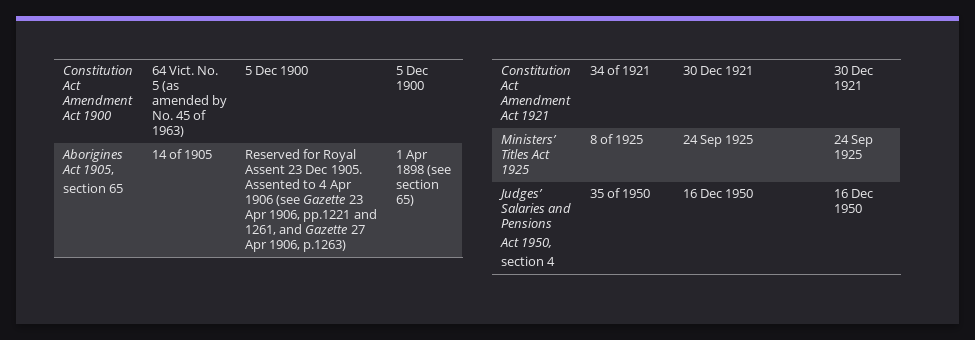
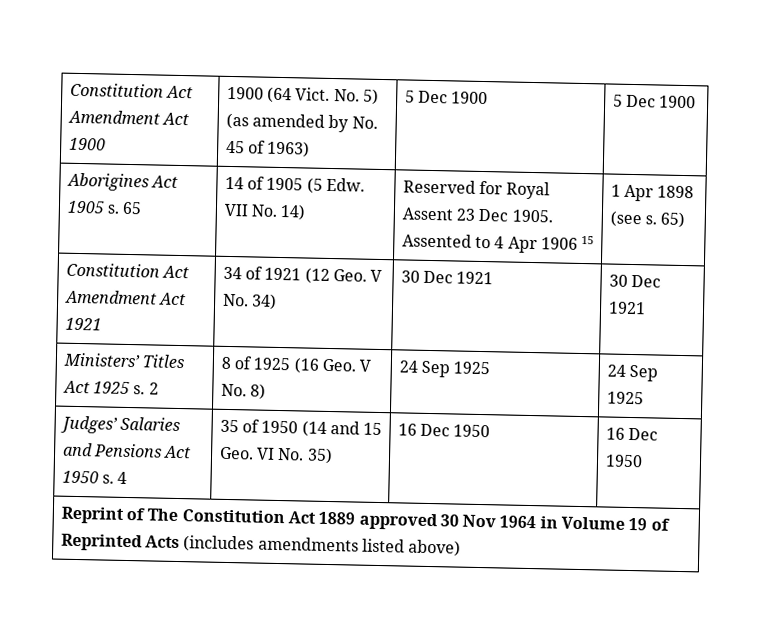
- Constitution Act Amendment Act 1900 | 64 Vict. No. 5 (as amended by No. 45 of 1963) | 5 Dec 1900 | 5 Dec 1900
+ Constitution Act Amendment Act 1900 | 1900 (64 Vict. No. 5) (as amended by No. 45 of 1963) | 5 Dec 1900 | 5 Dec 1900
- Aborigines Act 1905,
- section 65 | 14 of 1905 | Reserved for Royal Assent 23 Dec 1905. Assented to 4 Apr 1906 (see Gazette 23 Apr 1906, pp.1221 and 1261, and Gazette 27 Apr 1906, p.1263) | 1 Apr 1898 (see section 65)
+ Aborigines Act 1905 s. 65 | 14 of 1905 (5 Edw. VII No. 14) | Reserved for Royal Assent 23 Dec 1905. Assented to 4 Apr 1906 15 | 1 Apr 1898 (see s. 65)
- Constitution Act Amendment Act 1921 | 34 of 1921 | 30 Dec 1921 | 30 Dec 1921
+ Constitution Act Amendment Act 1921 | 34 of 1921 (12 Geo. V No. 34) | 30 Dec 1921 | 30 Dec 1921
- Ministers’ Titles Act 1925 | 8 of 1925 | 24 Sep 1925 | 24 Sep 1925
+ Ministers’ Titles Act 1925 s. 2 | 8 of 1925 (16 Geo. V No. 8) | 24 Sep 1925 | 24 Sep 1925
- Judges’ Salaries and Pensions
- Act 1950,
- section 4 | 35 of 1950 | 16 Dec 1950 | 16 Dec 1950
+ Judges’ Salaries and Pensions Act 1950 s. 4 | 35 of 1950 (14 and 15 Geo. VI No. 35) | 16 Dec 1950 | 16 Dec 1950
+ Reprint of The Constitution Act 1889 approved 30 Nov 1964 in Volume 19 of Reprinted Acts (includes amendments listed above)

